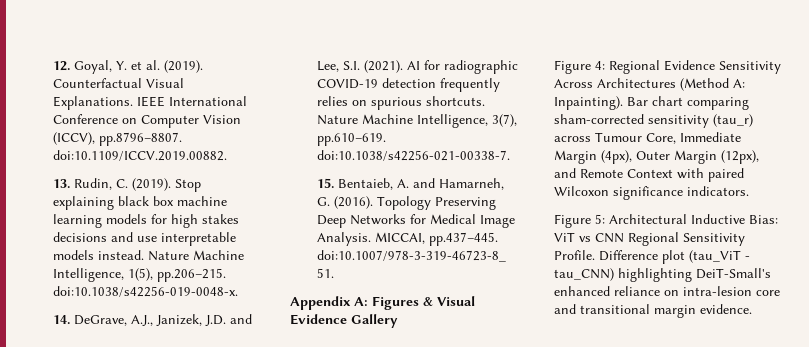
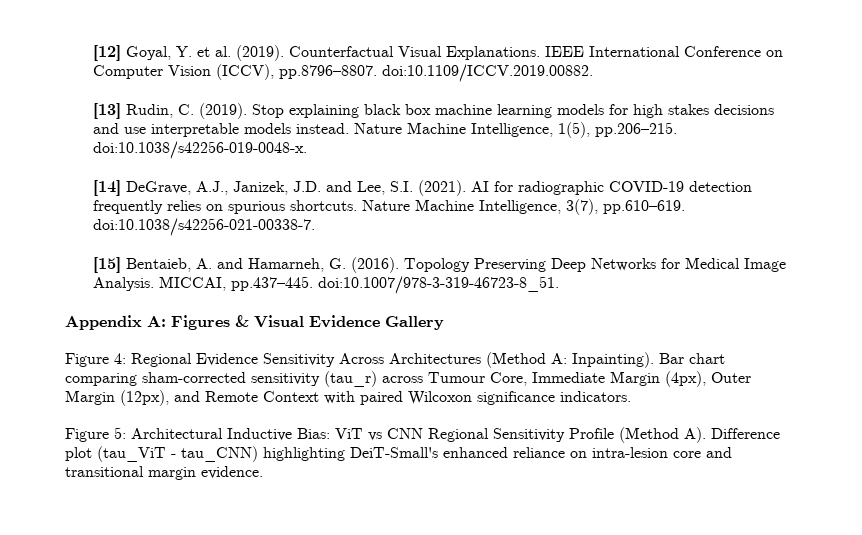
- 12. Goyal, Y. et al. (2019).
+ [12] Goyal, Y. et al. (2019).
- 13. Rudin, C. (2019).
+ [13] Rudin, C. (2019).
- 14. DeGrave, A.J., Janizek, J.D. and Lee, S.I. (2021).
+ [14] DeGrave, A.J., Janizek, J.D. and Lee, S.I. (2021).
- 15. Bentaieb, A. and Hamarneh, G. (2016).
+ [15] Bentaieb, A. and Hamarneh, G. (2016).
- Figure 5: Architectural Inductive Bias: ViT vs CNN Regional Sensitivity Profile. Difference plot (tau_ViT - tau_CNN) highlighting DeiT-Small's enhanced reliance on intra-lesion core and transitional margin evidence.
+ Figure 5: Architectural Inductive Bias: ViT vs CNN Regional Sensitivity Profile (Method A). Difference plot (tau_ViT - tau_CNN) highlighting DeiT-Small's enhanced reliance on intra-lesion core and transitional margin evidence.

